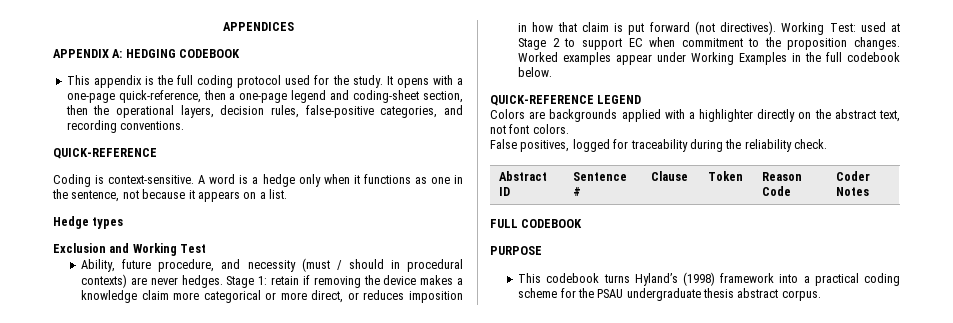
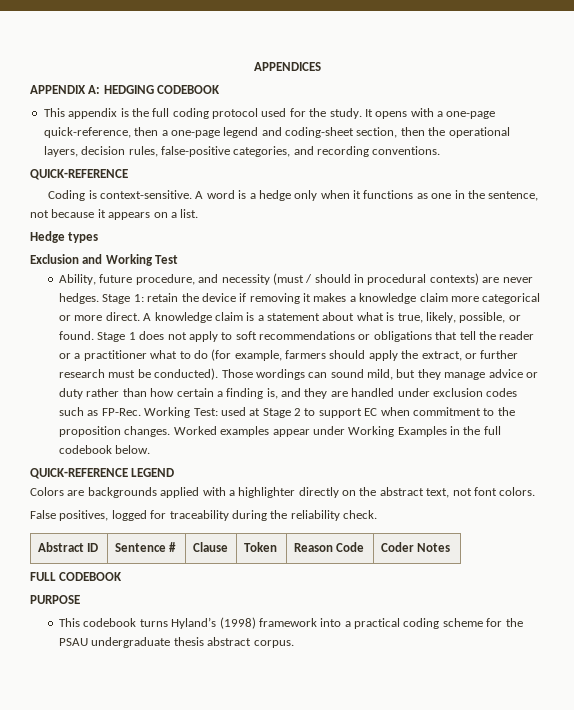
- Stage 1: retain if removing the device makes a knowledge claim more categorical or more direct, or reduces imposition in how that claim is put forward (not directives).
+ Stage 1: retain the device if removing it makes a knowledge claim more categorical or more direct. A knowledge claim is a statement about what is true, likely, possible, or found. Stage 1 does not apply to soft recommendations or obligations that tell the reader or a practitioner what to do (for example, farmers should apply the extract, or further research must be conducted). Those wordings can sound mild, but they manage advice or duty rather than how certain a finding is, and they are handled under exclusion codes such as FP-Rec.

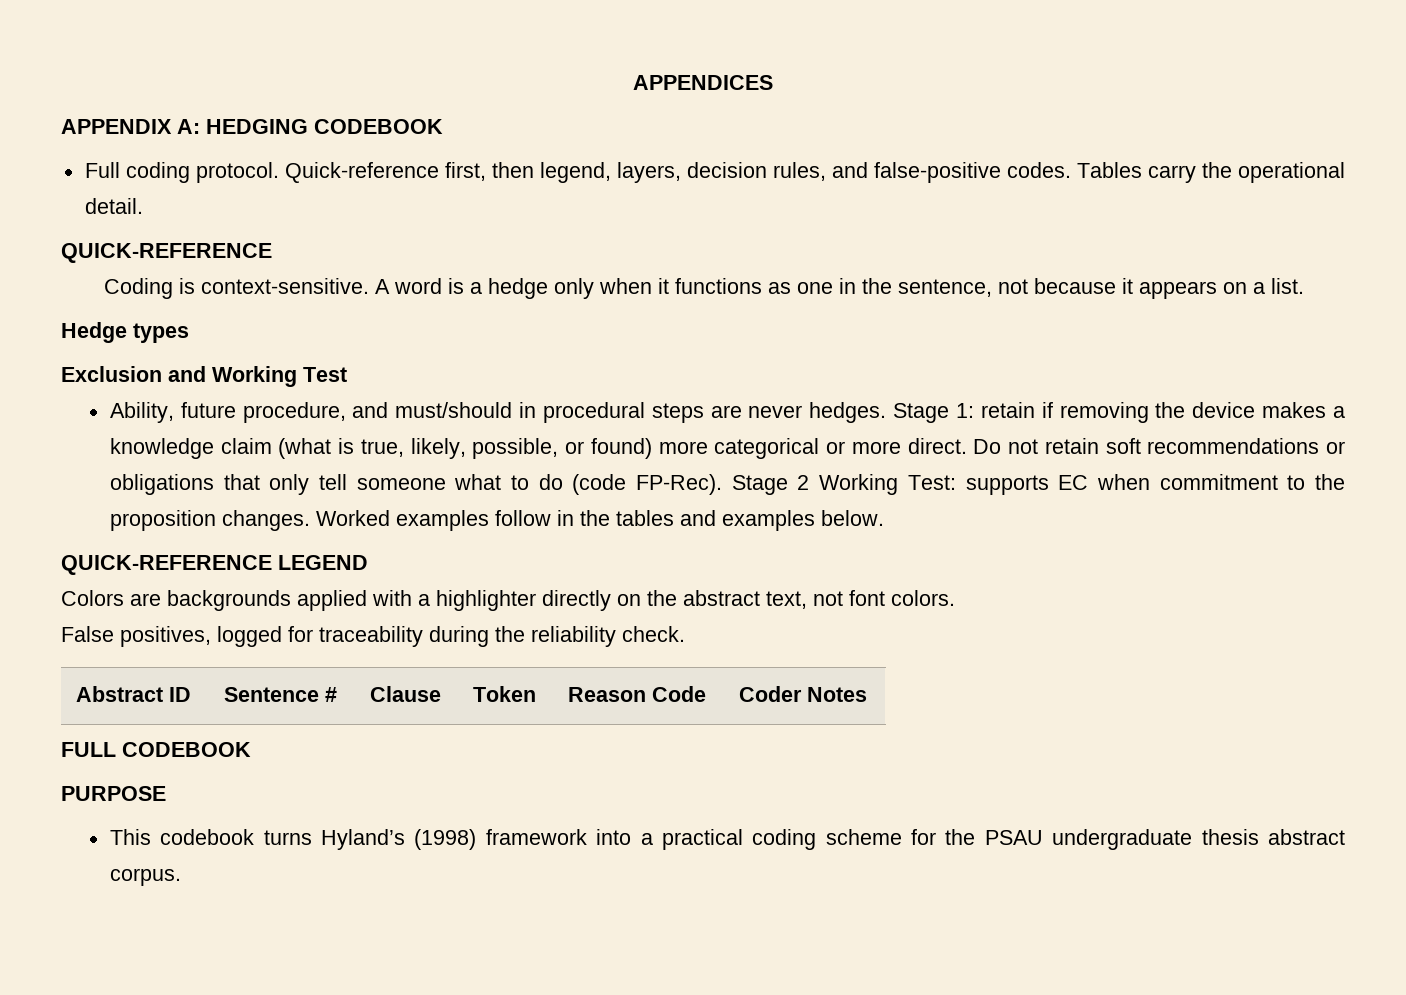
- This appendix is the full coding protocol used for the study. It opens with a one-page quick-reference, then a one-page legend and coding-sheet section, then the operational layers, decision rules, false-positive categories, and recording conventions.
+ Full coding protocol. Quick-reference first, then legend, layers, decision rules, and false-positive codes. Tables carry the operational detail.
- Ability, future procedure, and necessity (must / should in procedural contexts) are never hedges.
+ Ability, future procedure, and must/should in procedural steps are never hedges.
- Stage 1: retain the device if removing it makes a knowledge claim more categorical or more direct.
+ Stage 1: retain if removing the device makes a knowledge claim (what is true, likely, possible, or found) more categorical or more direct.
- A knowledge claim is a statement about what is true, likely, possible, or found. Stage 1 does not apply to soft recommendations or obligations that tell the reader or a practitioner what to do (for example, farmers should apply the extract, or further research must be conducted). Those wordings can sound mild, but they manage advice or duty rather than how certain a finding is, and they are handled under exclusion codes such as FP-Rec. Working Test: used at Stage 2 to support EC when commitment to the proposition changes.
+ Do not retain soft recommendations or obligations that only tell someone what to do (code FP-Rec). Stage 2 Working Test: supports EC when commitment to the proposition changes.
- Worked examples appear under Working Examples in the full codebook below.
+ Worked examples follow in the tables and examples below.

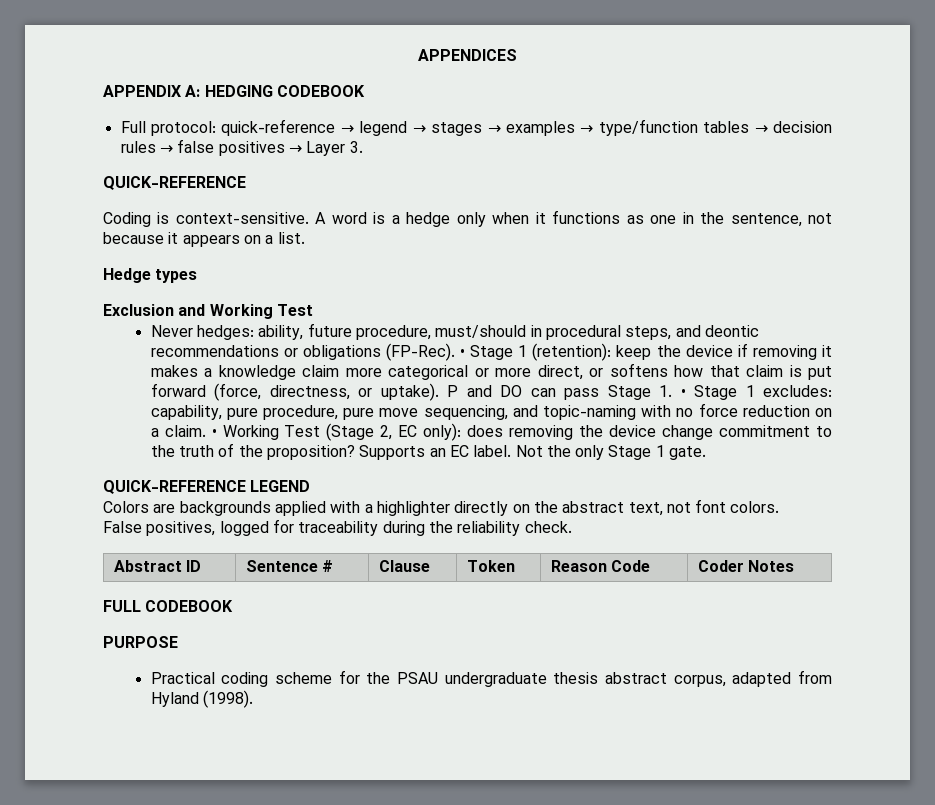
- Full coding protocol. Quick-reference first, then legend, layers, decision rules, and false-positive codes. Tables carry the operational detail.
+ Full protocol: quick-reference → legend → stages → examples → type/function tables → decision rules → false positives → Layer 3.
- Ability, future procedure, and must/should in procedural steps are never hedges. Stage 1: retain if removing the device makes a knowledge claim (what is true, likely, possible, or found) more categorical or more direct. Do not retain soft recommendations or obligations that only tell someone what to do (code FP-Rec). Stage 2 Working Test: supports EC when commitment to the proposition changes. Worked examples follow in the tables and examples below.
+ Never hedges: ability, future procedure, must/should in procedural steps, and deontic recommendations or obligations (FP-Rec). • Stage 1 (retention): keep the device if removing it makes a knowledge claim more categorical or more direct, or softens how that claim is put forward (force, directness, or uptake). P and DO can pass Stage 1. • Stage 1 excludes: capability, pure procedure, pure move sequencing, and topic-naming with no force reduction on a claim. • Working Test (Stage 2, EC only): does removing the device change commitment to the truth of the proposition? Supports an EC label. Not the only Stage 1 gate.
- This codebook turns Hyland’s (1998) framework into a practical coding scheme for the PSAU undergraduate thesis abstract corpus.
+ Practical coding scheme for the PSAU undergraduate thesis abstract corpus, adapted from Hyland (1998).

